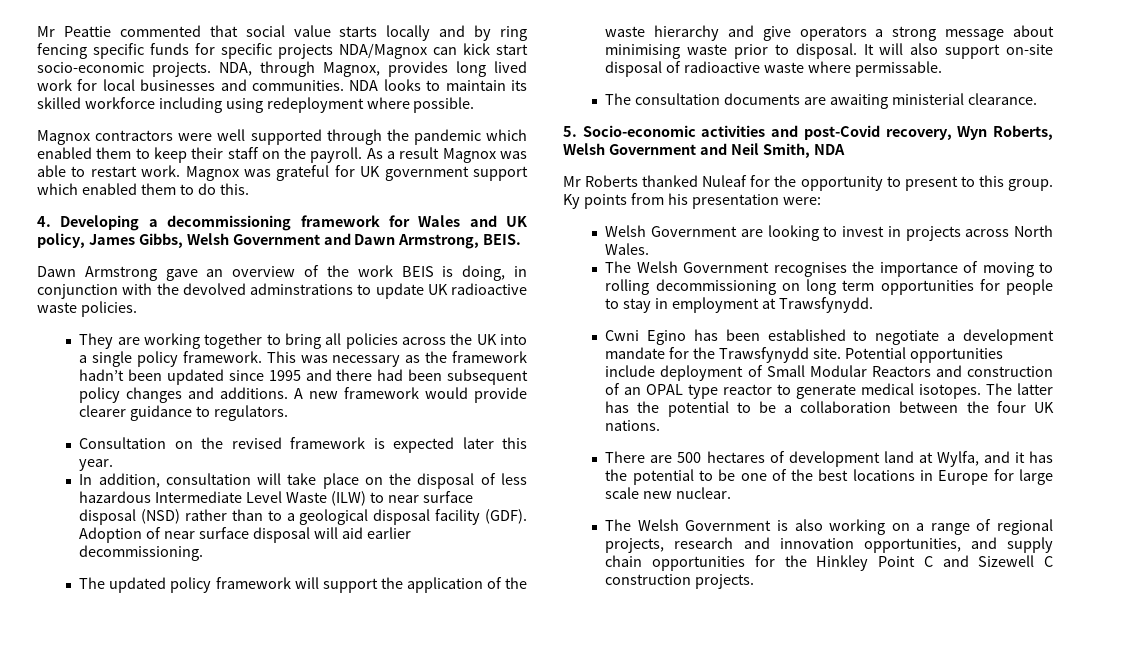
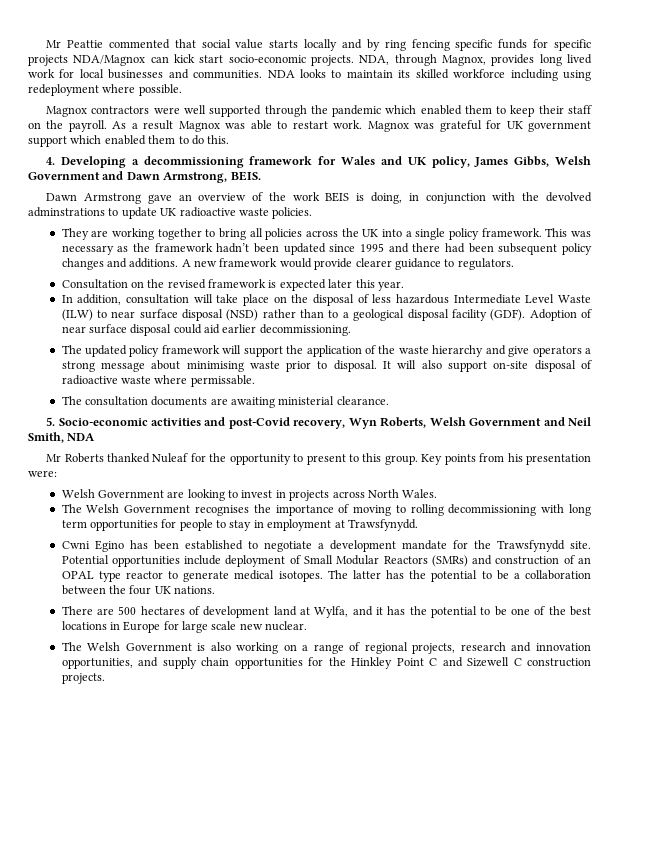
- Adoption of near surface disposal will aid earlier decommissioning.
+ Adoption of near surface disposal could aid earlier decommissioning.
- Ky points from his presentation were:
+ Key points from his presentation were:
- The Welsh Government recognises the importance of moving to rolling decommissioning on long term opportunities for people to stay in employment at Trawsfynydd.
+ The Welsh Government recognises the importance of moving to rolling decommissioning with long term opportunities for people to stay in employment at Trawsfynydd.
- Potential opportunities include deployment of Small Modular Reactors and construction of an OPAL type reactor to generate medical isotopes.
+ Potential opportunities include deployment of Small Modular Reactors (SMRs) and construction of an OPAL type reactor to generate medical isotopes.

